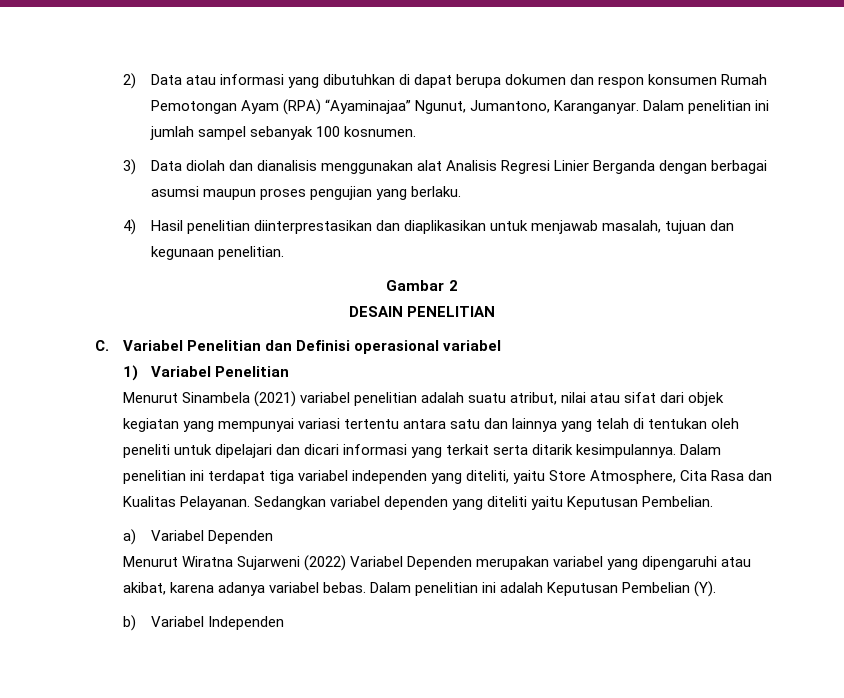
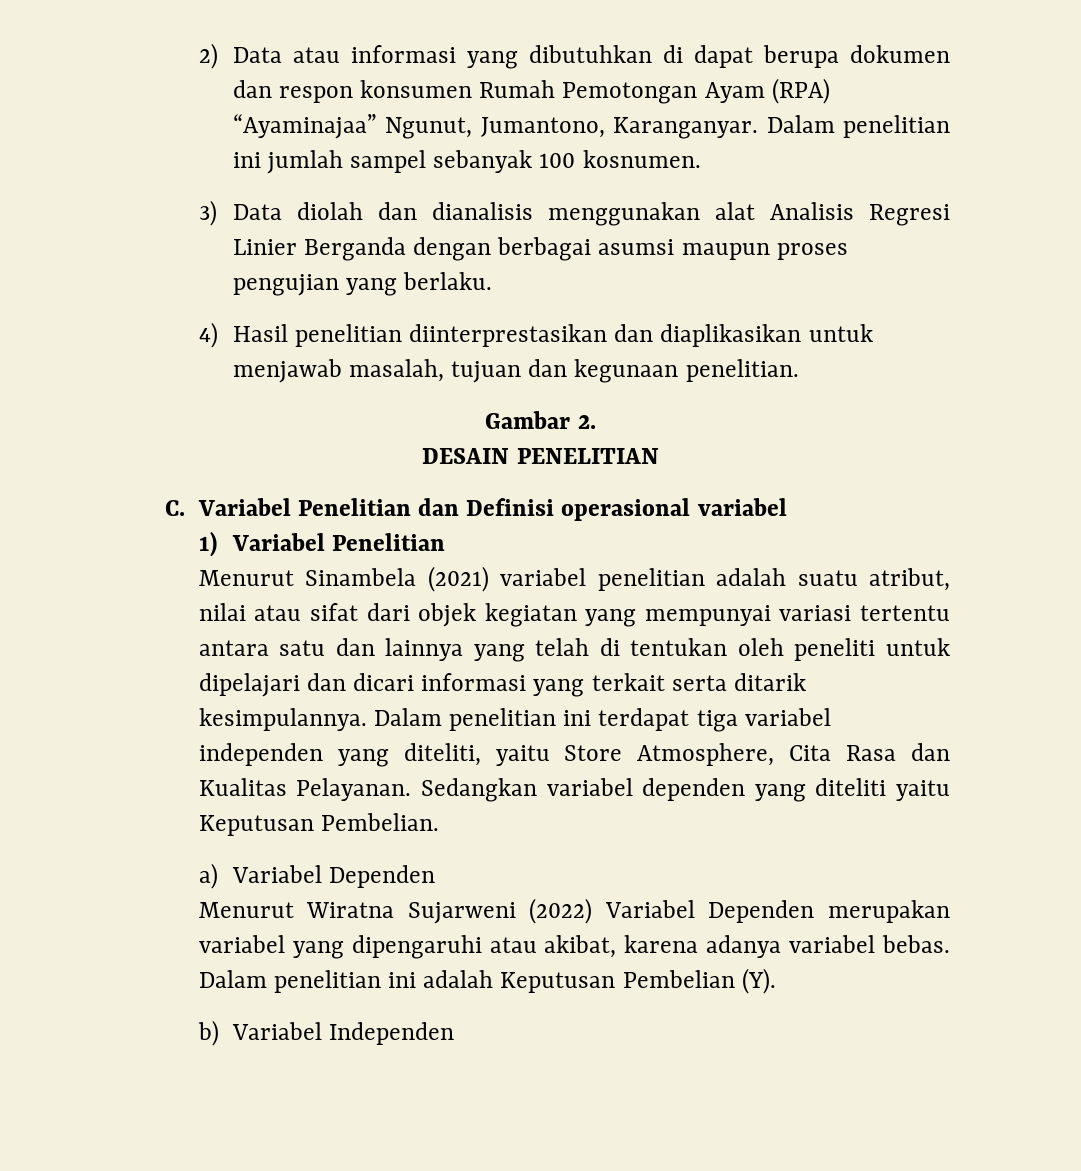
- Gambar 2
+ Gambar 2.

